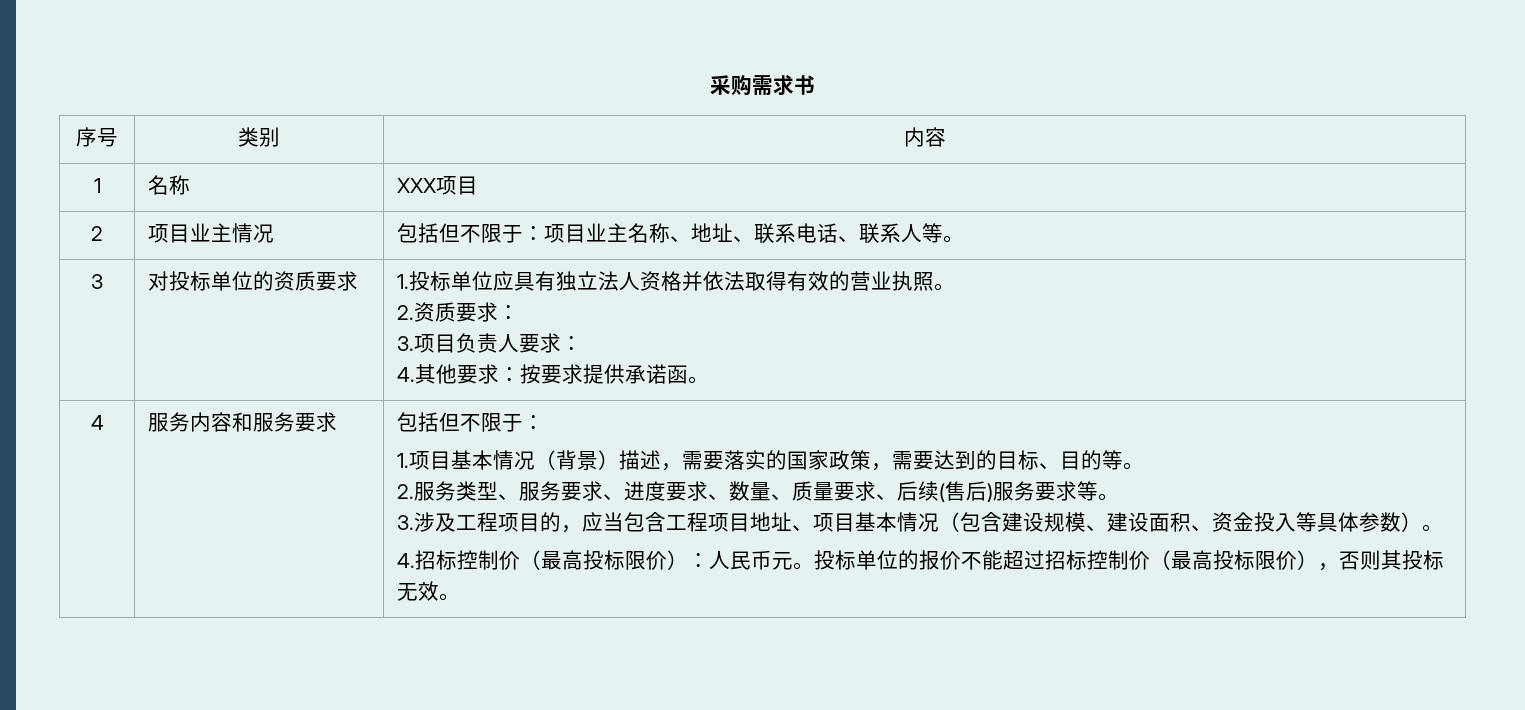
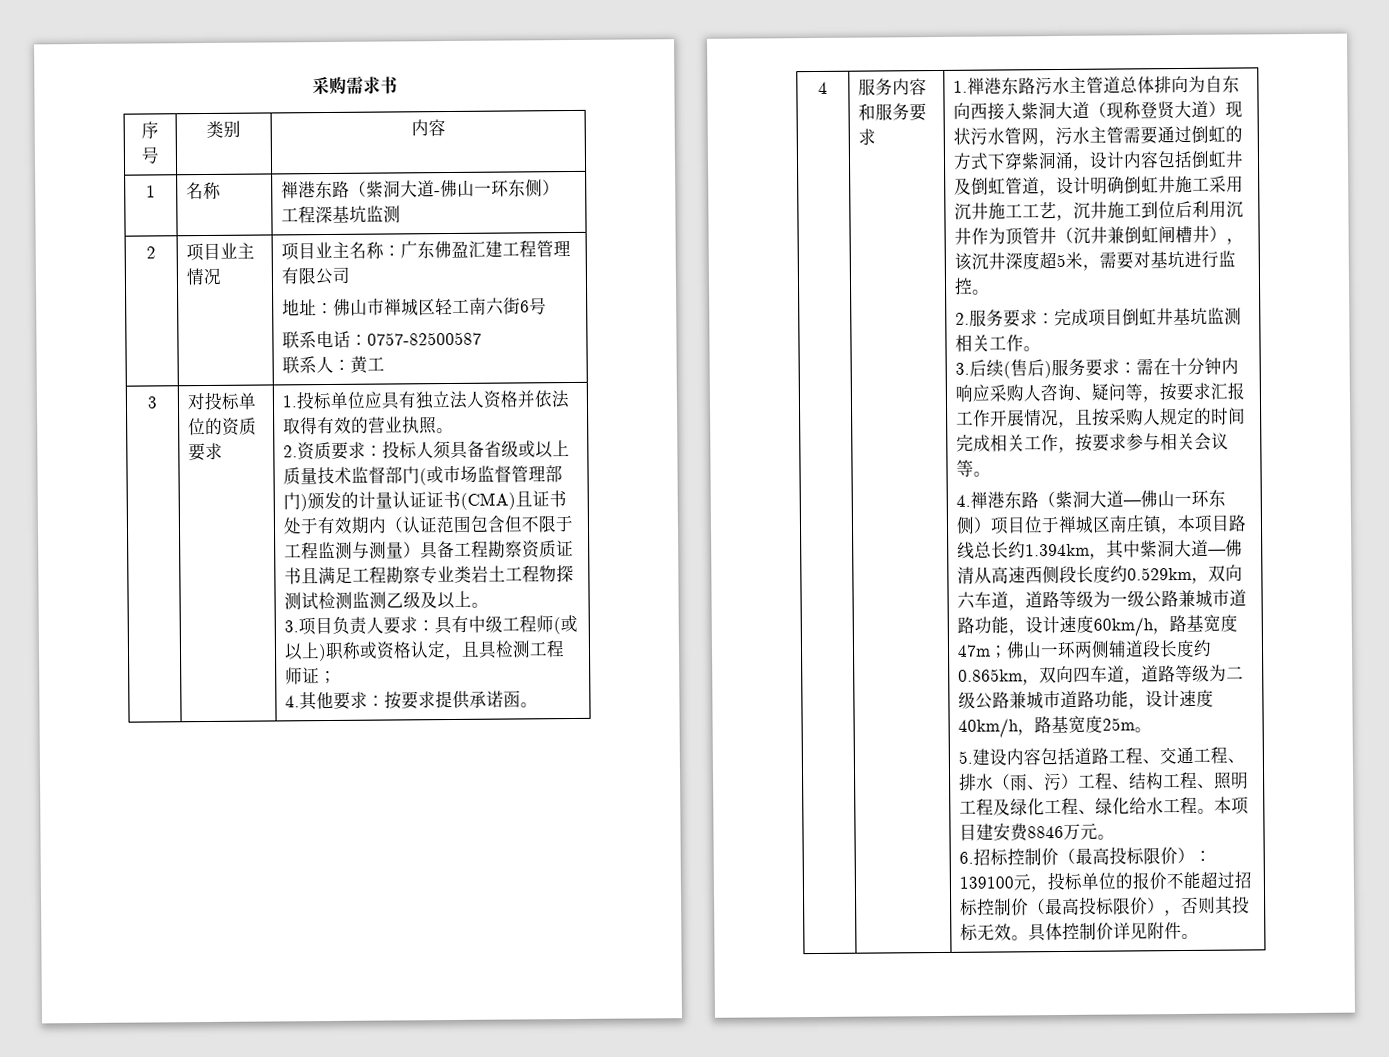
- 1 | 名称 | XXX项目
- 2 | 项目业主情况 | 包括但不限于：项目业主名称、地址、联系电话、联系人等。
+ 1 | 名称 | 禅港东路（紫洞大道-佛山一环东侧）工程深基坑监测
+ 2 | 项目业主情况 | 项目业主名称：广东佛盈汇建工程管理有限公司
+ 地址：佛山市禅城区轻工南六街6号
+ 联系电话：0757-82500587
+ 联系人：黄工
- 2.资质要求：
+ 2.资质要求：投标人须具备省级或以上质量技术监督部门(或市场监督管理部门)颁发的计量认证证书(CMA)且证书处于有效期内（认证范围包含但不限于工程监测与测量）具备工程勘察资质证书且满足工程勘察专业类岩土工程物探测试检测监测乙级及以上。
- 3.项目负责人要求：
+ 3.项目负责人要求：具有中级工程师(或以上)职称或资格认定，且具检测工程师证；
- 服务内容和服务要求 | 包括但不限于：
- 1.项目基本情况（背景）描述，需要落实的国家政策，需要达到的目标、目的等。
- 2.服务类型、服务要求、进度要求、数量、质量要求、后续(售后)服务要求等。
- 3.涉及工程项目的，应当包含工程项目地址、项目基本情况（包含建设规模、建设面积、资金投入等具体参数）。
- 4.招标控制价（最高投标限价）：人民币元。投标单位的报价不能超过招标控制价（最高投标限价），否则其投标无效。
+ 服务内容和服务要求 | 1.禅港东路污水主管道总体排向为自东向西接入紫洞大道（现称登贤大道）现状污水管网，污水主管需要通过倒虹的方式下穿紫洞涌，设计内容包括倒虹井及倒虹管道，设计明确倒虹井施工采用沉井施工工艺，沉井施工到位后利用沉井作为顶管井（沉井兼倒虹闸槽井），该沉井深度超5米，需要对基坑进行监控。
+ 2.服务要求：完成项目倒虹井基坑监测相关工作。
+ 3.后续(售后)服务要求：需在十分钟内响应采购人咨询、疑问等，按要求汇报工作开展情况，且按采购人规定的时间完成相关工作，按要求参与相关会议等。
+ 4.禅港东路（紫洞大道—佛山一环东侧）项目位于禅城区南庄镇，本项目路线总长约1.394km，其中紫洞大道—佛清从高速西侧段长度约0.529km，双向六车道，道路等级为一级公路兼城市道路功能，设计速度60km/h，路基宽度47m；佛山一环两侧辅道段长度约0.865km，双向四车道，道路等级为二级公路兼城市道路功能，设计速度40km/h，路基宽度25m。
+ 5.建设内容包括道路工程、交通工程、排水（雨、污）工程、结构工程、照明工程及绿化工程、绿化给水工程。本项目建安费8846万元。
+ 6.招标控制价（最高投标限价）：139100元，投标单位的报价不能超过招标控制价（最高投标限价），否则其投标无效。
+ 具体控制价详见附件。

